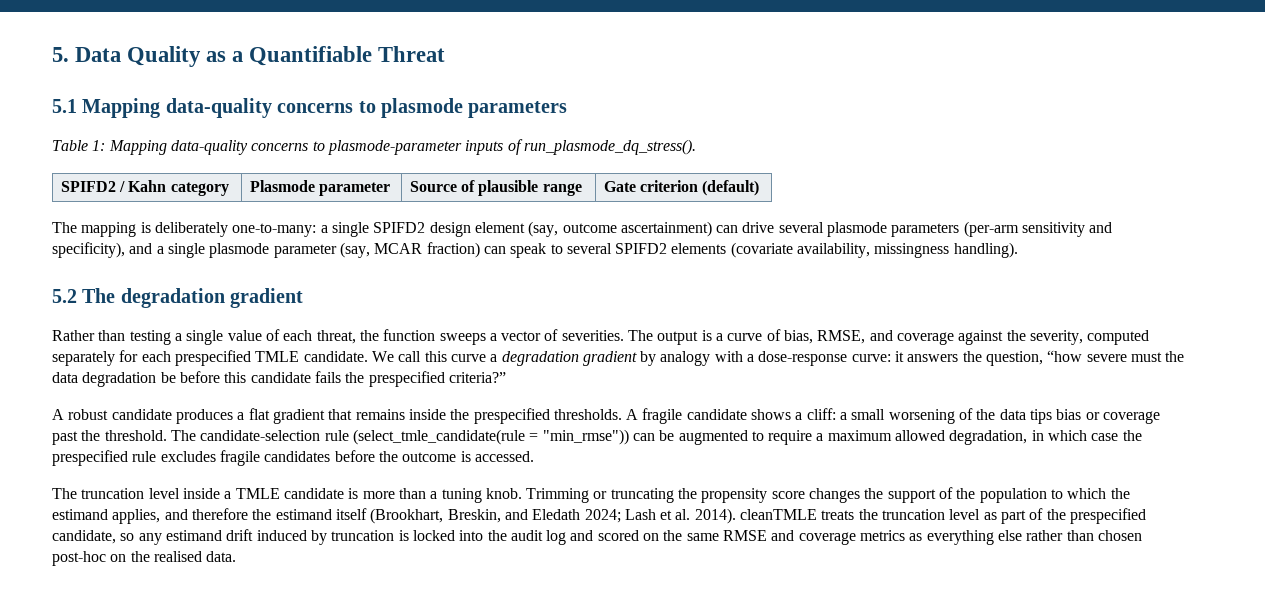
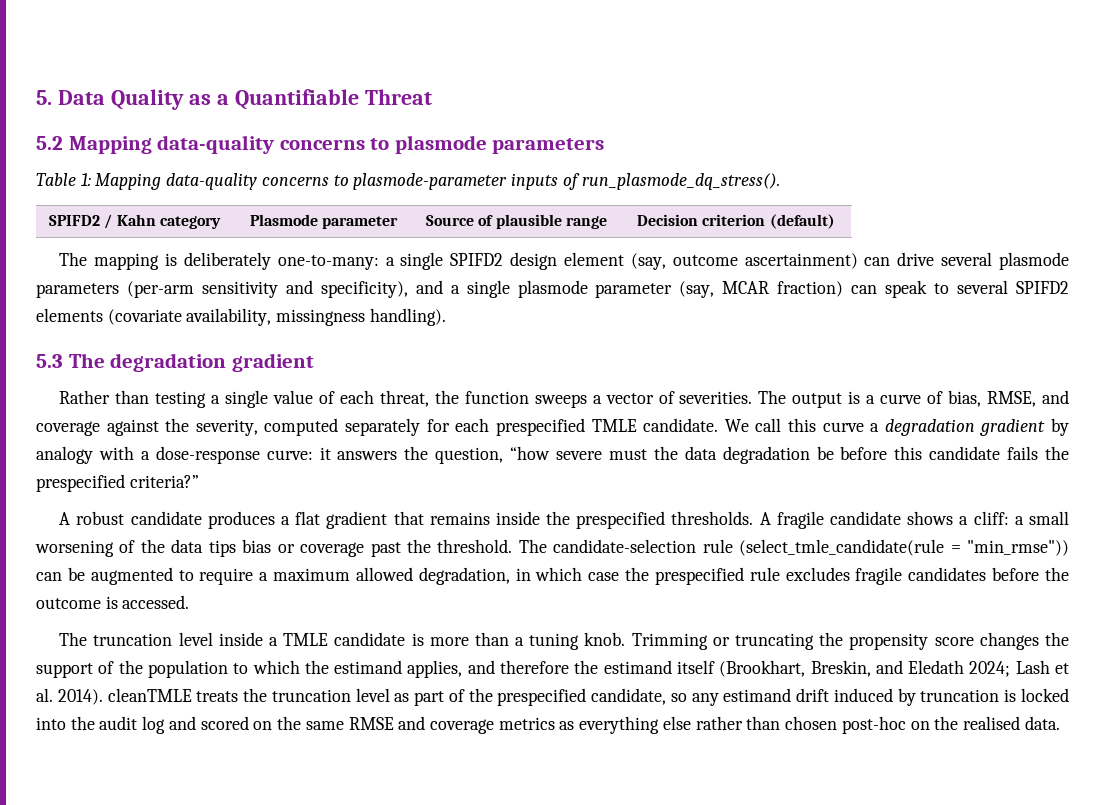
- 5.1 Mapping data-quality concerns to plasmode parameters
+ 5.2 Mapping data-quality concerns to plasmode parameters
- SPIFD2 / Kahn category | Plasmode parameter | Source of plausible range | Gate criterion (default)
+ SPIFD2 / Kahn category | Plasmode parameter | Source of plausible range | Decision criterion (default)
- 5.2 The degradation gradient
+ 5.3 The degradation gradient

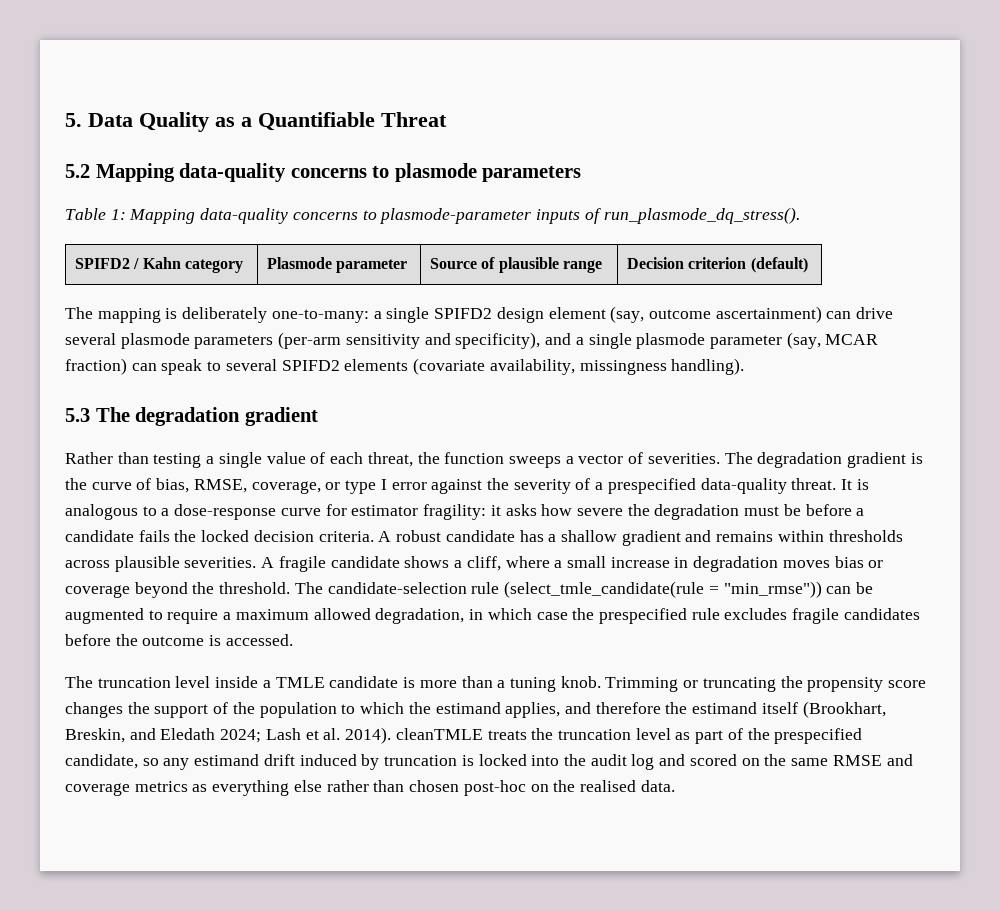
- The output is a curve of bias, RMSE, and coverage against the severity, computed separately for each prespecified TMLE candidate. We call this curve a degradation gradient by analogy with a dose-response curve: it answers the question, “how severe must the data degradation be before this candidate fails the prespecified criteria?”
- A robust candidate produces a flat gradient that remains inside the prespecified thresholds.
+ The degradation gradient is the curve of bias, RMSE, coverage, or type I error against the severity of a prespecified data-quality threat. It is analogous to a dose-response curve for estimator fragility: it asks how severe the degradation must be before a candidate fails the locked decision criteria. A robust candidate has a shallow gradient and remains within thresholds across plausible severities.
- A fragile candidate shows a cliff: a small worsening of the data tips bias or coverage past the threshold.
+ A fragile candidate shows a cliff, where a small increase in degradation moves bias or coverage beyond the threshold.

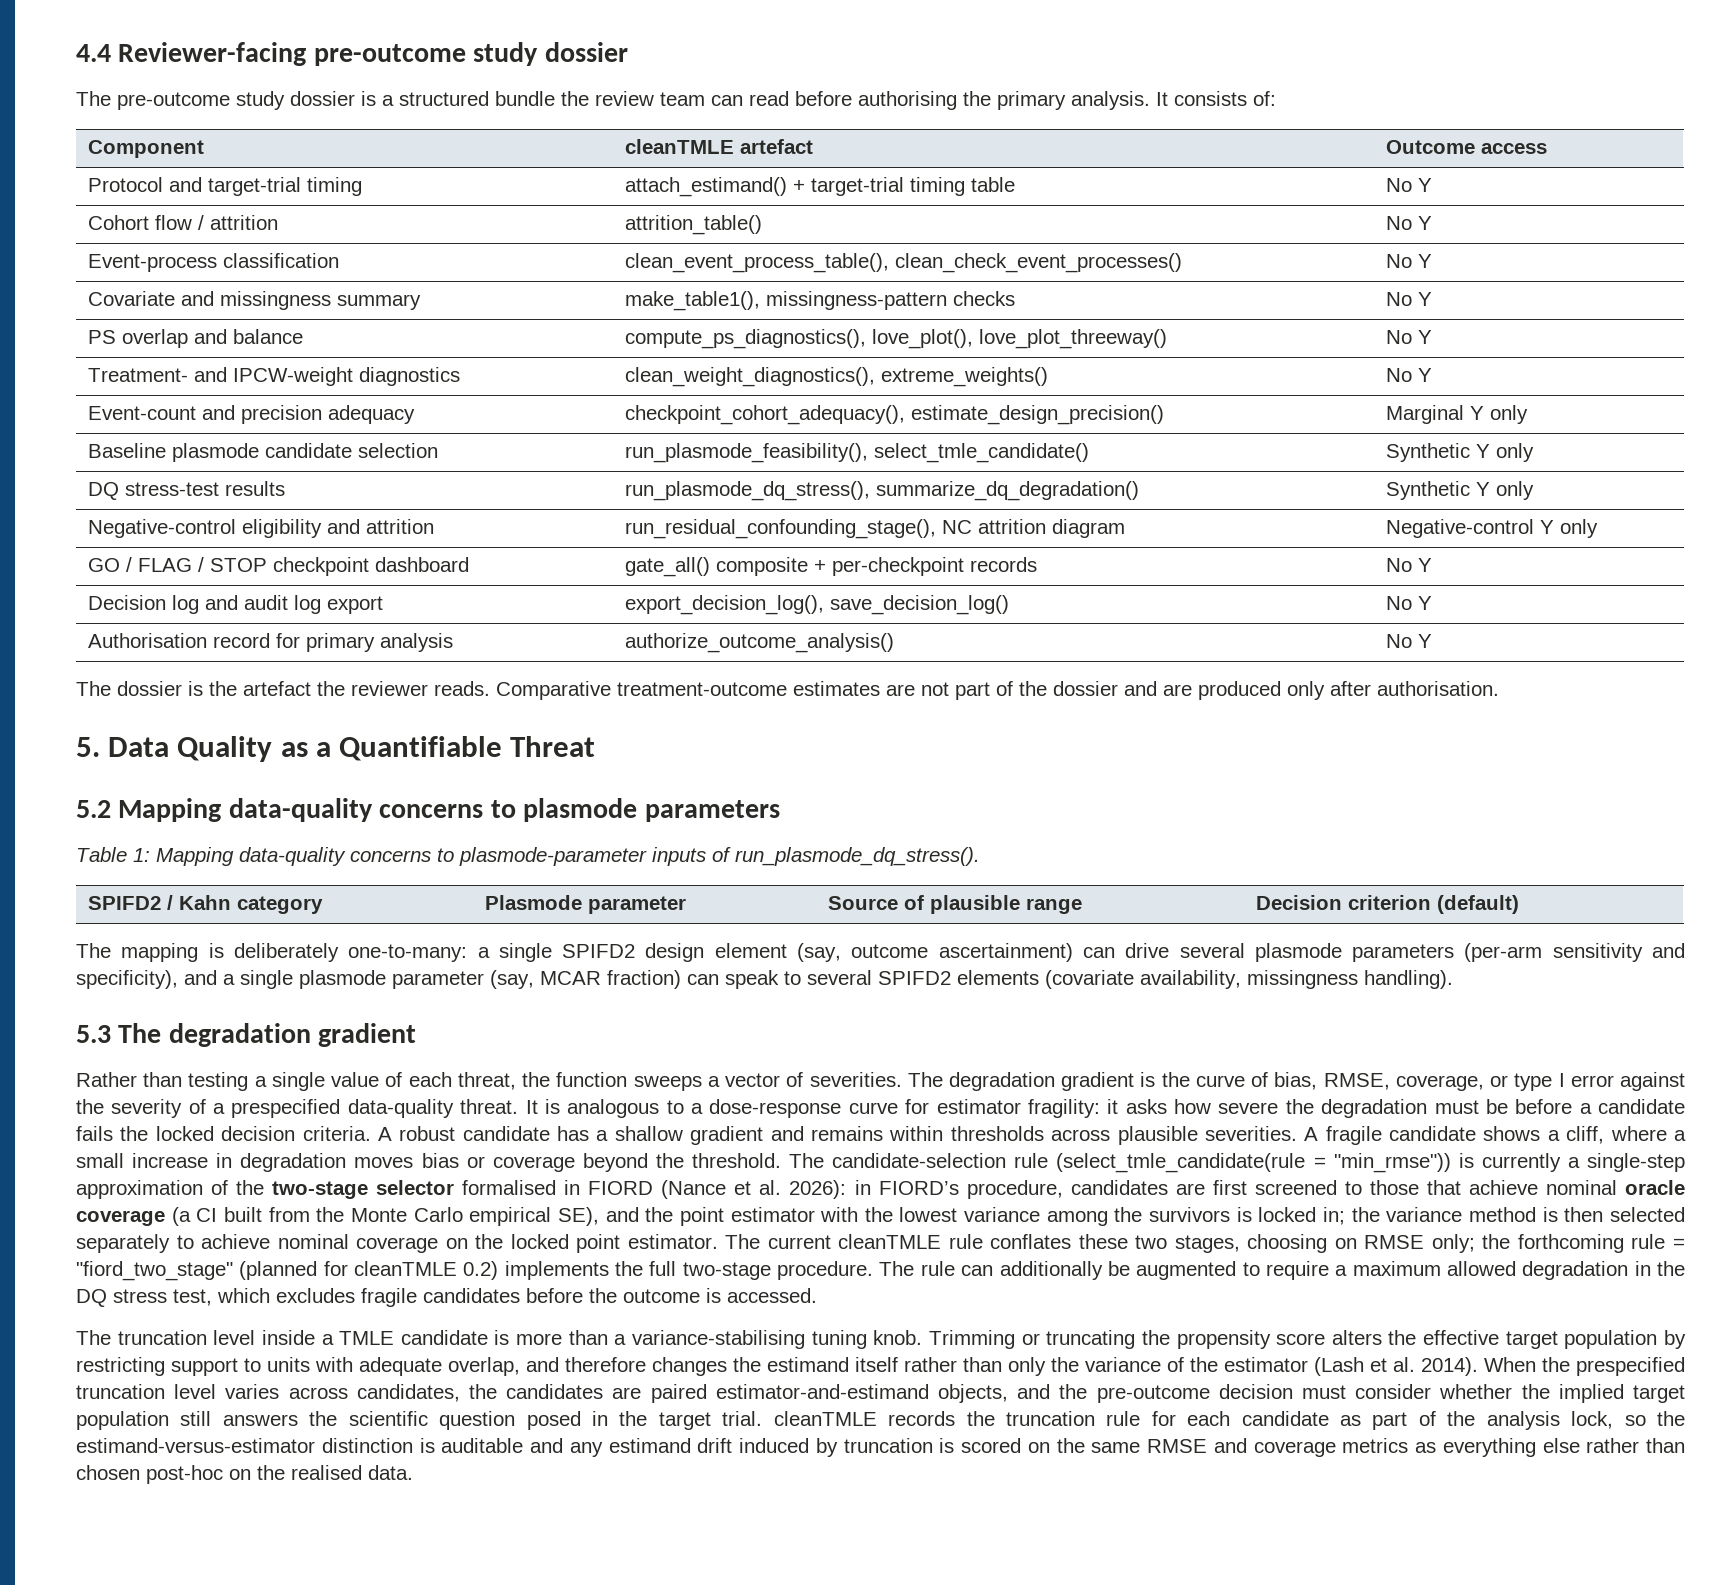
+ 4.4 Reviewer-facing pre-outcome study dossier
+ The pre-outcome study dossier is a structured bundle the review team can read before authorising the primary analysis. It consists of:
+ Component | cleanTMLE artefact | Outcome access
+ Protocol and target-trial timing | attach_estimand() + target-trial timing table | No Y
+ Cohort flow / attrition | attrition_table() | No Y
+ Event-process classification | clean_event_process_table(), clean_check_event_processes() | No Y
+ Covariate and missingness summary | make_table1(), missingness-pattern checks | No Y
+ PS overlap and balance | compute_ps_diagnostics(), love_plot(), love_plot_threeway() | No Y
+ Treatment- and IPCW-weight diagnostics | clean_weight_diagnostics(), extreme_weights() | No Y
+ Event-count and precision adequacy | checkpoint_cohort_adequacy(), estimate_design_precision() | Marginal Y only
+ Baseline plasmode candidate selection | run_plasmode_feasibility(), select_tmle_candidate() | Synthetic Y only
+ DQ stress-test results | run_plasmode_dq_stress(), summarize_dq_degradation() | Synthetic Y only
+ Negative-control eligibility and attrition | run_residual_confounding_stage(), NC attrition diagram | Negative-control Y only
+ GO / FLAG / STOP checkpoint dashboard | gate_all() composite + per-checkpoint records | No Y
+ Decision log and audit log export | export_decision_log(), save_decision_log() | No Y
+ Authorisation record for primary analysis | authorize_outcome_analysis() | No Y
+ The dossier is the artefact the reviewer reads. Comparative treatment-outcome estimates are not part of the dossier and are produced only after authorisation.
- The candidate-selection rule (select_tmle_candidate(rule = "min_rmse")) can be augmented to require a maximum allowed degradation, in which case the prespecified rule excludes fragile candidates before the outcome is accessed.
+ The candidate-selection rule (select_tmle_candidate(rule = "min_rmse")) is currently a single-step approximation of the two-stage selector formalised in FIORD (Nance et al. 2026): in FIORD’s procedure, candidates are first screened to those that achieve nominal oracle coverage (a CI built from the Monte Carlo empirical SE), and the point estimator with the lowest variance among the survivors is locked in; the variance method is then selected separately to achieve nominal coverage on the locked point estimator. The current cleanTMLE rule conflates these two stages, choosing on RMSE only; the forthcoming rule = "fiord_two_stage" (planned for cleanTMLE 0.2) implements the full two-stage procedure. The rule can additionally be augmented to require a maximum allowed degradation in the DQ stress test, which excludes fragile candidates before the outcome is accessed.
- The truncation level inside a TMLE candidate is more than a tuning knob.
+ The truncation level inside a TMLE candidate is more than a variance-stabilising tuning knob.
- Trimming or truncating the propensity score changes the support of the population to which the estimand applies, and therefore the estimand itself (Brookhart, Breskin, and Eledath 2024; Lash et al. 2014). cleanTMLE treats the truncation level as part of the prespecified candidate, so any estimand drift induced by truncation is locked into the audit log and scored on the same RMSE and coverage metrics as everything else rather than chosen post-hoc on the realised data.
+ Trimming or truncating the propensity score alters the effective target population by restricting support to units with adequate overlap, and therefore changes the estimand itself rather than only the variance of the estimator (Lash et al. 2014). When the prespecified truncation level varies across candidates, the candidates are paired estimator-and-estimand objects, and the pre-outcome decision must consider whether the implied target population still answers the scientific question posed in the target trial. cleanTMLE records the truncation rule for each candidate as part of the analysis lock, so the estimand-versus-estimator distinction is auditable and any estimand drift induced by truncation is scored on the same RMSE and coverage metrics as everything else rather than chosen post-hoc on the realised data.

